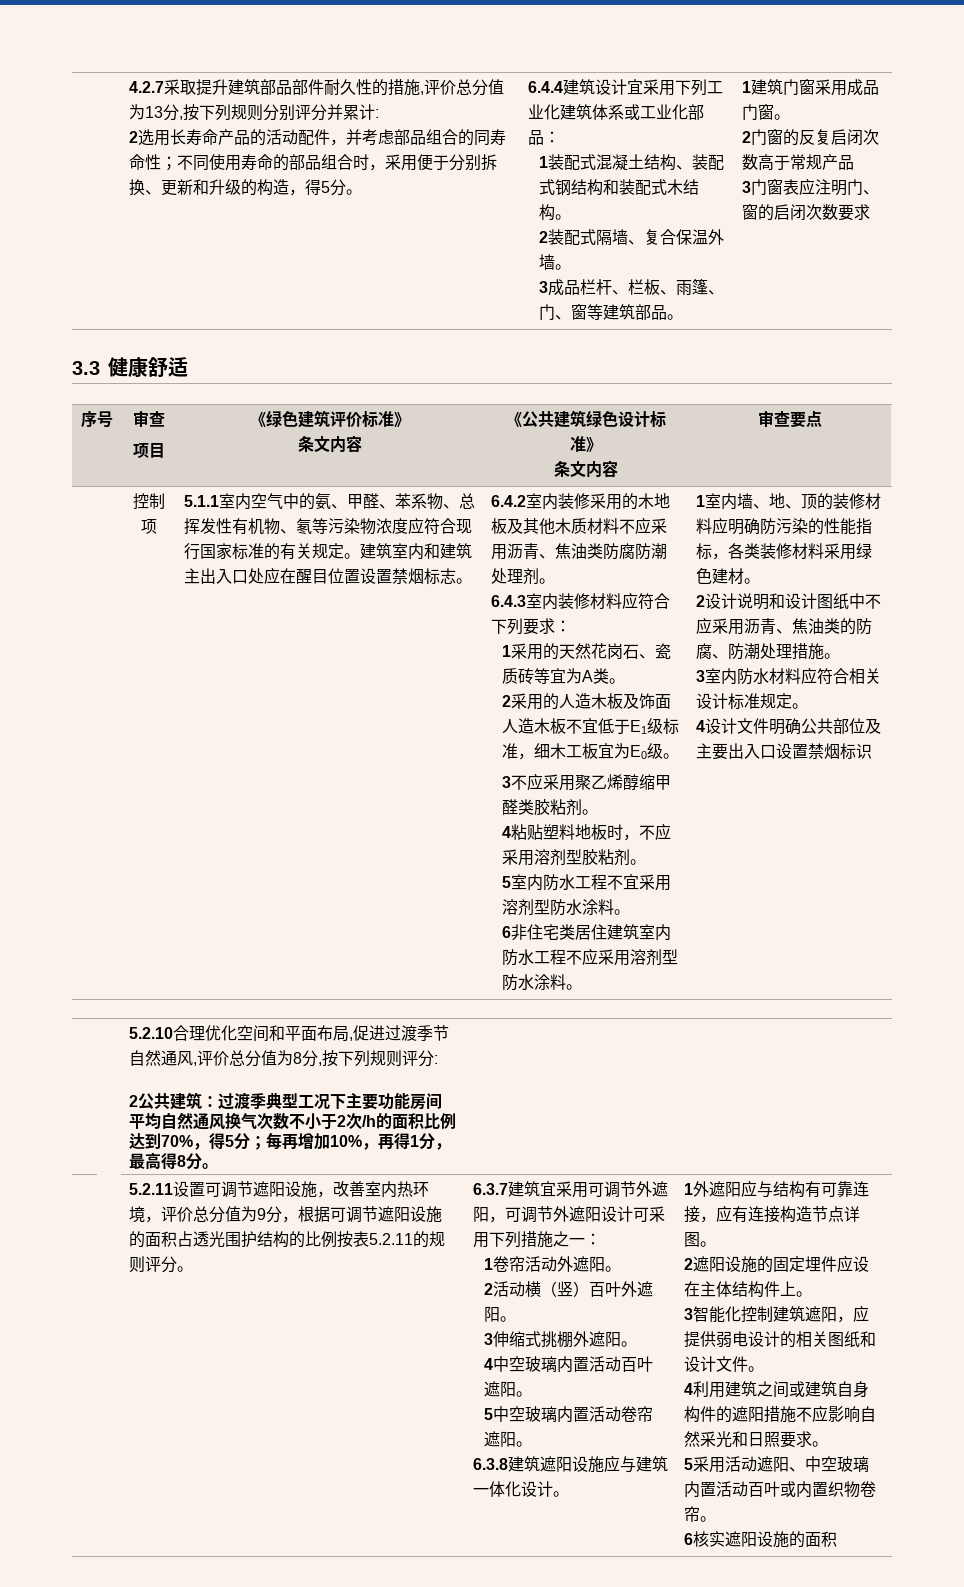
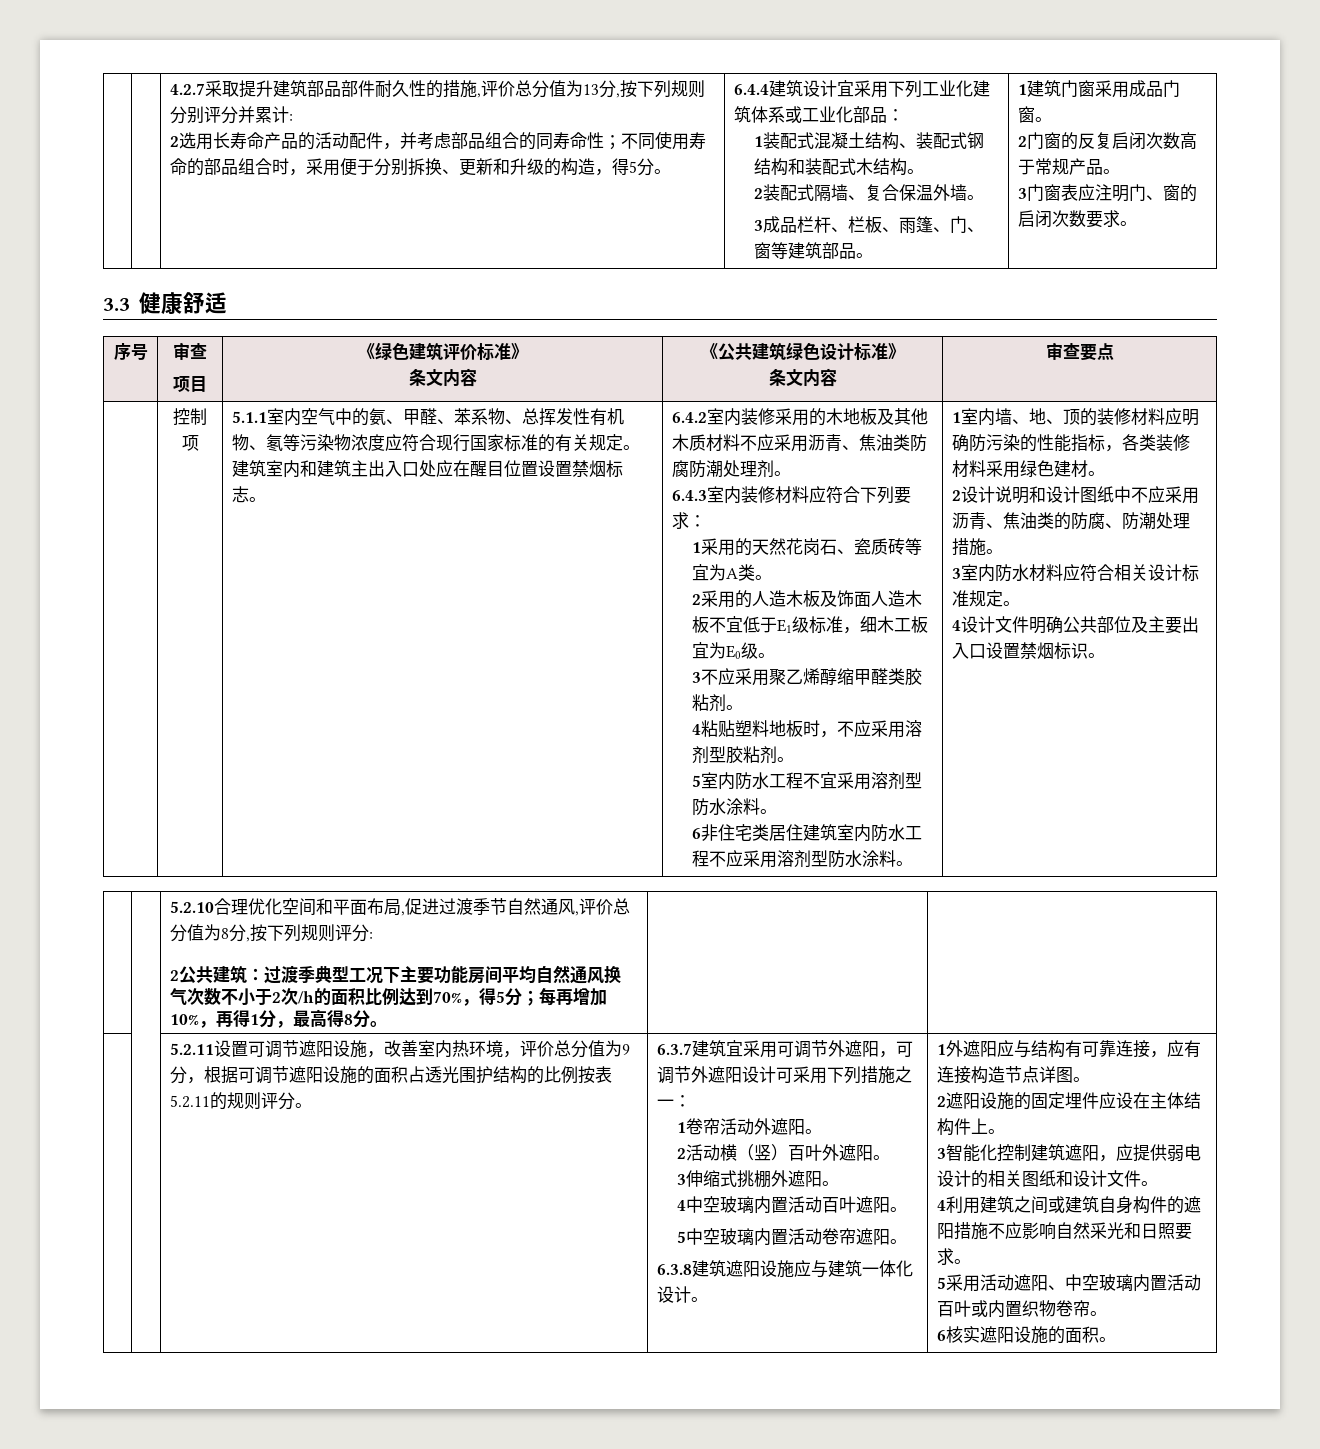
- 2门窗的反复启闭次数高于常规产品
+ 2门窗的反复启闭次数高于常规产品。
- 3门窗表应注明门、窗的启闭次数要求
+ 3门窗表应注明门、窗的启闭次数要求。
- 4设计文件明确公共部位及主要出入口设置禁烟标识
+ 4设计文件明确公共部位及主要出入口设置禁烟标识。
- 6核实遮阳设施的面积
+ 6核实遮阳设施的面积。

